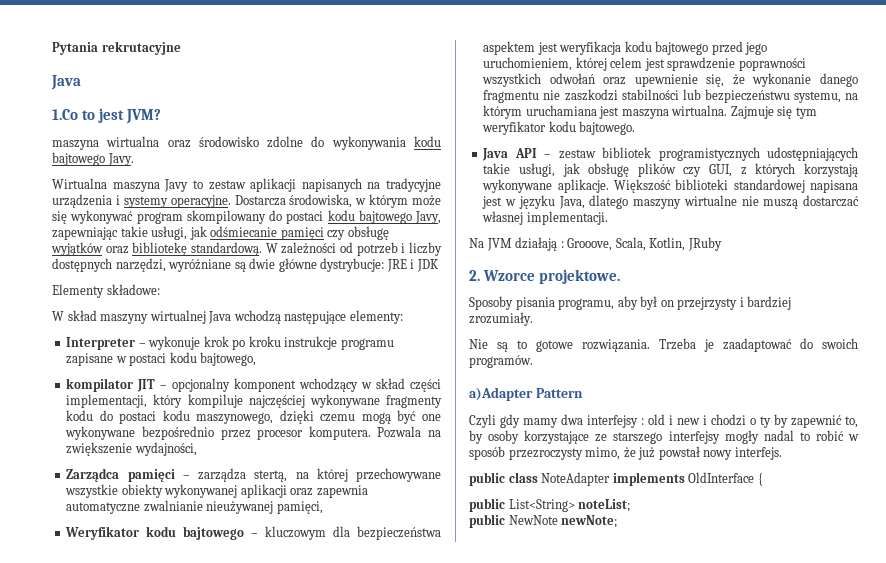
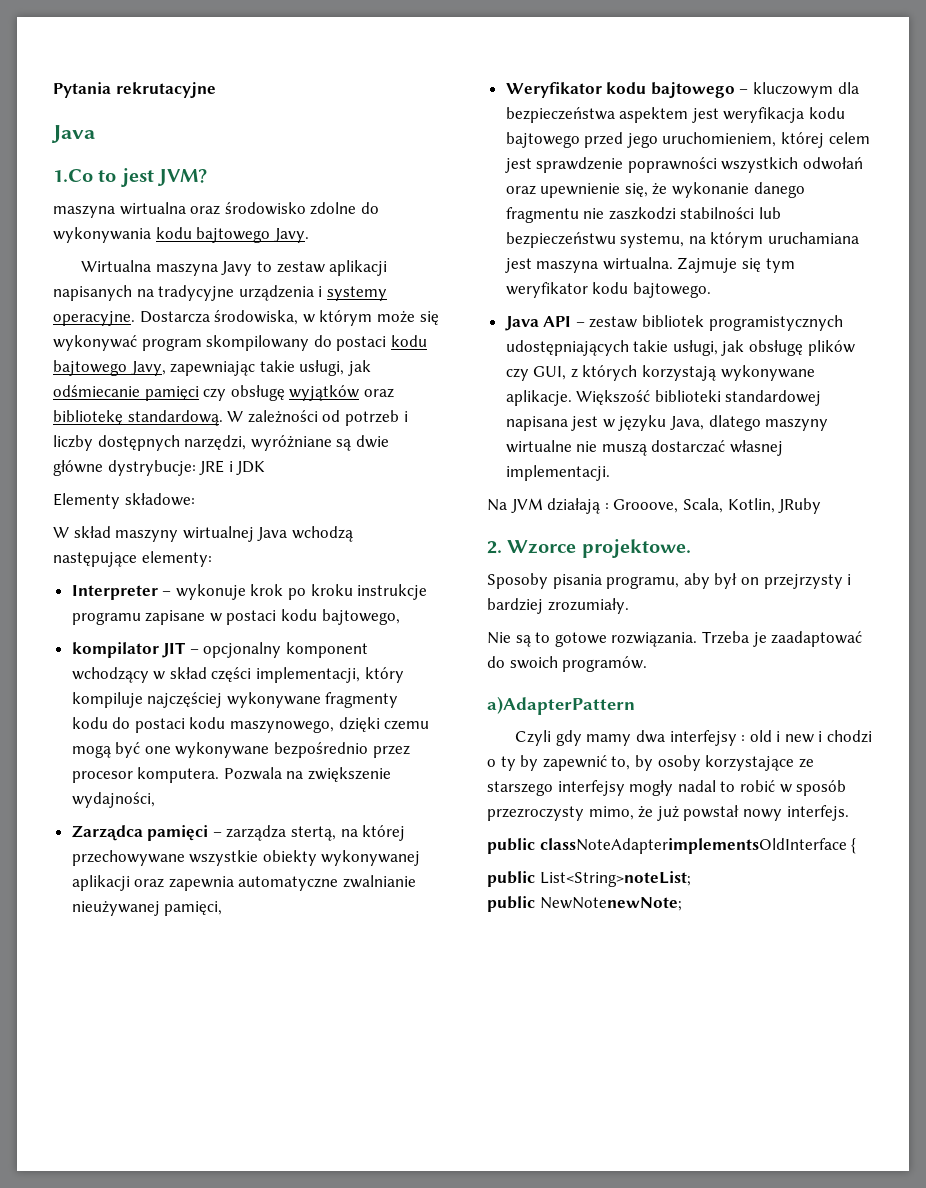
- a)Adapter Pattern
+ a)AdapterPattern
- public class NoteAdapter implements OldInterface {
+ public classNoteAdapterimplementsOldInterface {
- public List<String> noteList;
- public NewNote newNote;
+ public List<String>noteList;
+ public NewNotenewNote;

